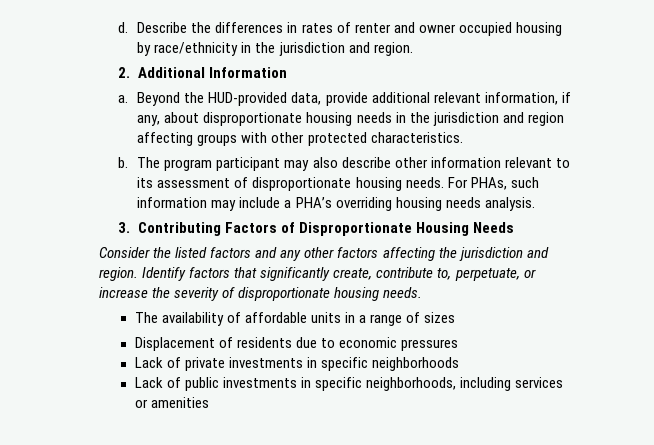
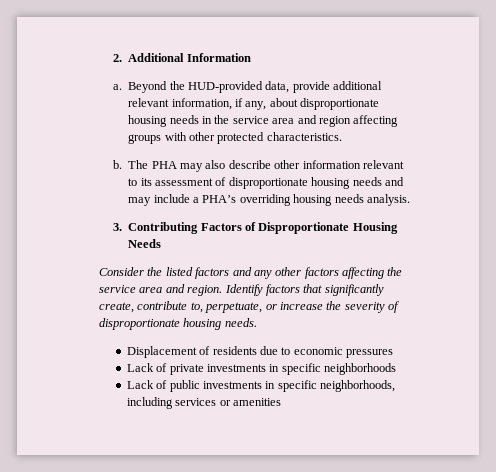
- d. Describe the differences in rates of renter and owner occupied housing by race/ethnicity in the jurisdiction and region.
- Beyond the HUD-provided data, provide additional relevant information, if any, about disproportionate housing needs in the jurisdiction and region affecting groups with other protected characteristics.
+ Beyond the HUD-provided data, provide additional relevant information, if any, about disproportionate housing needs in the service area and region affecting groups with other protected characteristics.
- The program participant may also describe other information relevant to its assessment of disproportionate housing needs. For PHAs, such information may include a PHA’s overriding housing needs analysis.
+ The PHA may also describe other information relevant to its assessment of disproportionate housing needs and may include a PHA’s overriding housing needs analysis.
- Consider the listed factors and any other factors affecting the jurisdiction and region.
+ Consider the listed factors and any other factors affecting the service area and region.
- The availability of affordable units in a range of sizes

